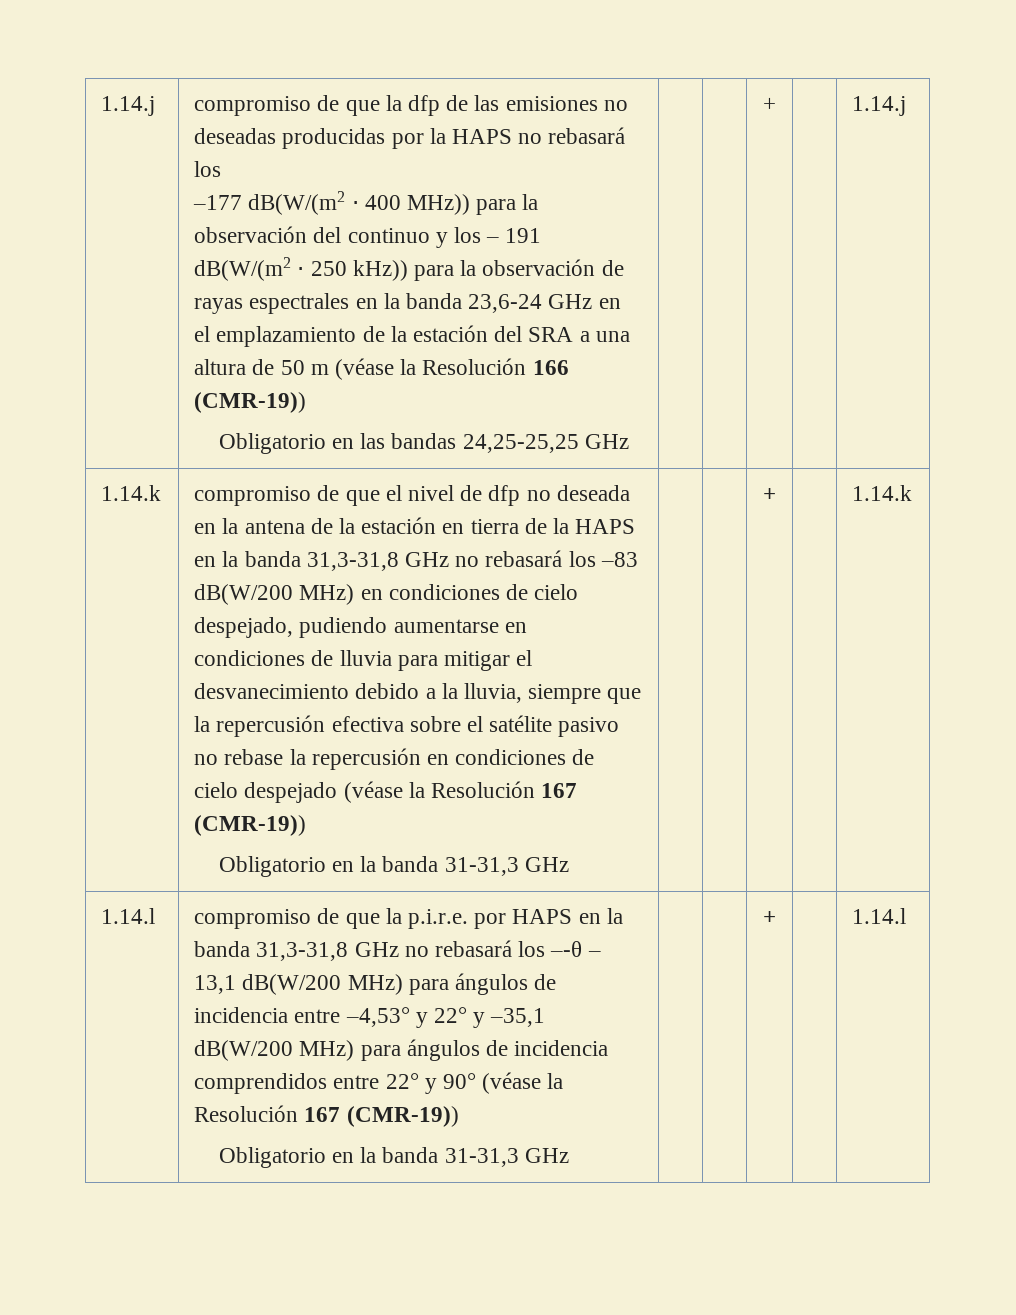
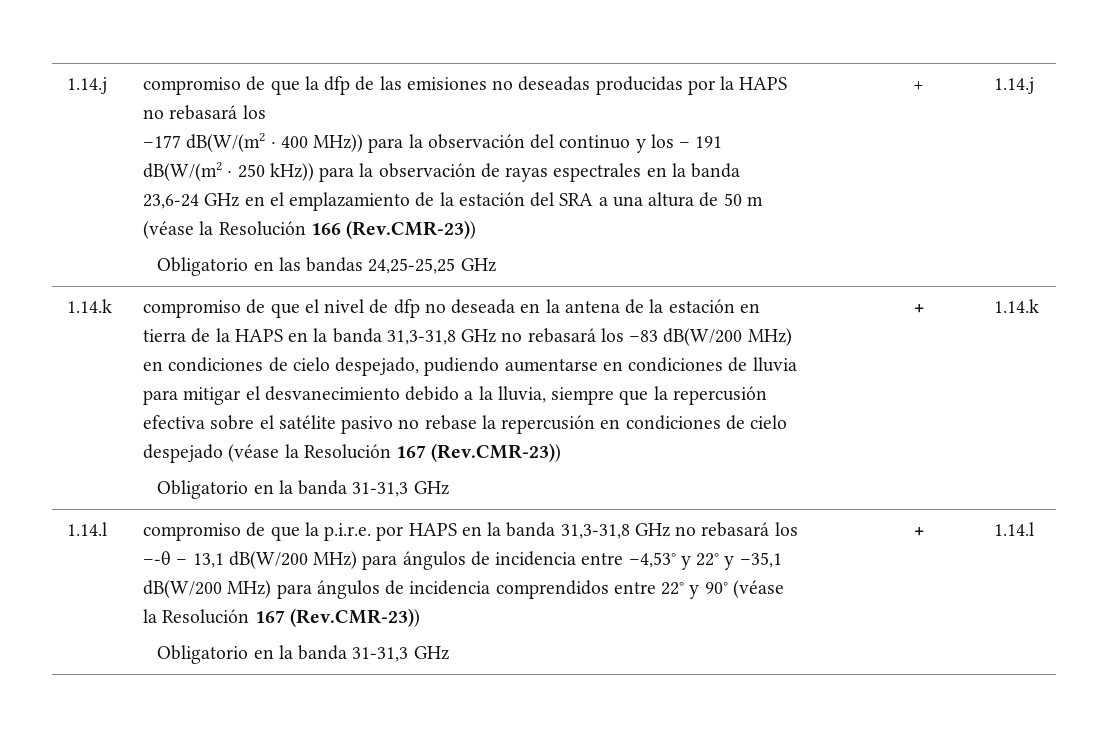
- –177 dB(W/(m2 ⋅ 400 MHz)) para la observación del continuo y los – 191 dB(W/(m2 ⋅ 250 kHz)) para la observación de rayas espectrales en la banda 23,6-24 GHz en el emplazamiento de la estación del SRA a una altura de 50 m (véase la Resolución 166 (CMR-19))
+ –177 dB(W/(m2 ⋅ 400 MHz)) para la observación del continuo y los – 191 dB(W/(m2 ⋅ 250 kHz)) para la observación de rayas espectrales en la banda 23,6-24 GHz en el emplazamiento de la estación del SRA a una altura de 50 m (véase la Resolución 166 (Rev.CMR-23))
- compromiso de que el nivel de dfp no deseada en la antena de la estación en tierra de la HAPS en la banda 31,3-31,8 GHz no rebasará los –83 dB(W/200 MHz) en condiciones de cielo despejado, pudiendo aumentarse en condiciones de lluvia para mitigar el desvanecimiento debido a la lluvia, siempre que la repercusión efectiva sobre el satélite pasivo no rebase la repercusión en condiciones de cielo despejado (véase la Resolución 167 (CMR-19))
+ compromiso de que el nivel de dfp no deseada en la antena de la estación en tierra de la HAPS en la banda 31,3-31,8 GHz no rebasará los –83 dB(W/200 MHz) en condiciones de cielo despejado, pudiendo aumentarse en condiciones de lluvia para mitigar el desvanecimiento debido a la lluvia, siempre que la repercusión efectiva sobre el satélite pasivo no rebase la repercusión en condiciones de cielo despejado (véase la Resolución 167 (Rev.CMR-23))
- compromiso de que la p.i.r.e. por HAPS en la banda 31,3-31,8 GHz no rebasará los –-θ – 13,1 dB(W/200 MHz) para ángulos de incidencia entre –4,53° y 22° y –35,1 dB(W/200 MHz) para ángulos de incidencia comprendidos entre 22° y 90° (véase la Resolución 167 (CMR-19))
+ compromiso de que la p.i.r.e. por HAPS en la banda 31,3-31,8 GHz no rebasará los –-θ – 13,1 dB(W/200 MHz) para ángulos de incidencia entre –4,53° y 22° y –35,1 dB(W/200 MHz) para ángulos de incidencia comprendidos entre 22° y 90° (véase la Resolución 167 (Rev.CMR-23))

